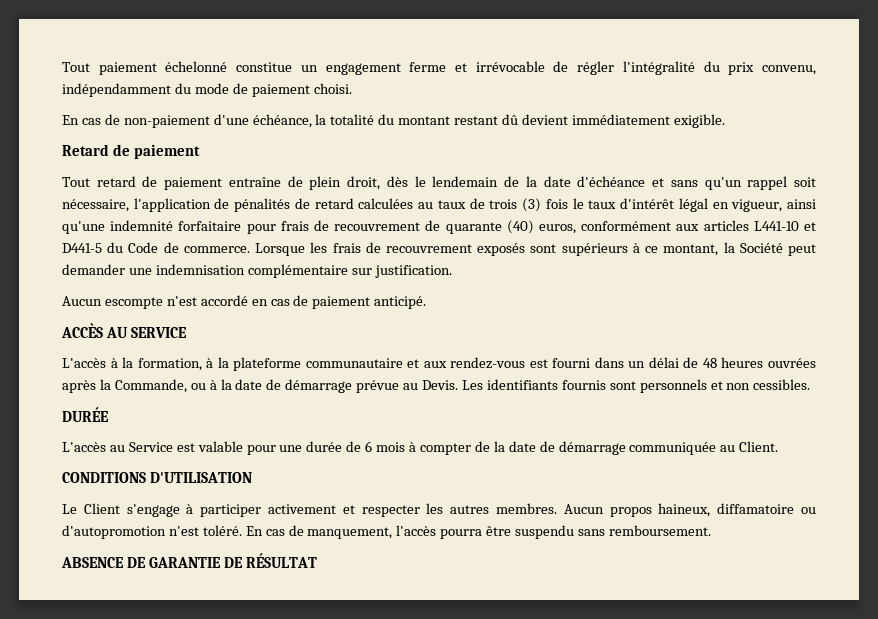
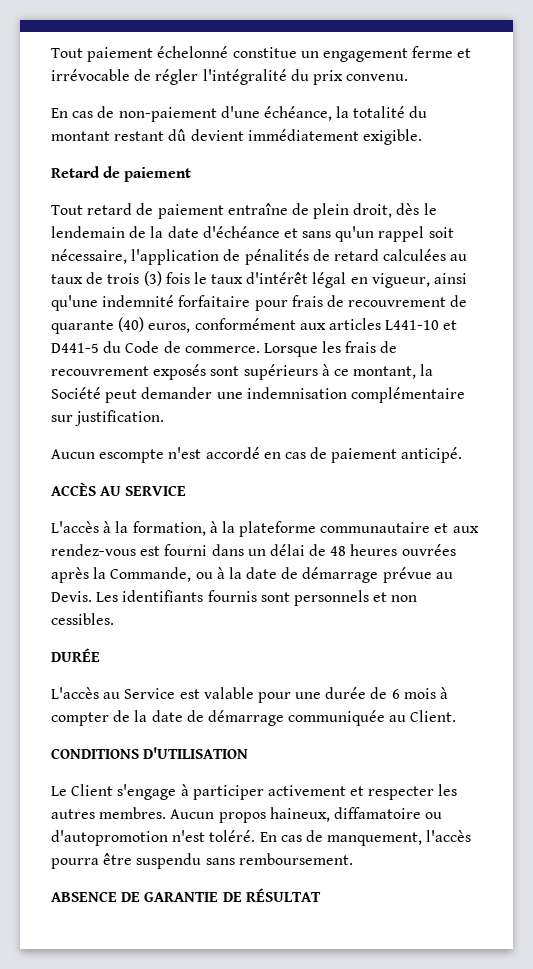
- Tout paiement échelonné constitue un engagement ferme et irrévocable de régler l'intégralité du prix convenu, indépendamment du mode de paiement choisi.
+ Tout paiement échelonné constitue un engagement ferme et irrévocable de régler l'intégralité du prix convenu.

